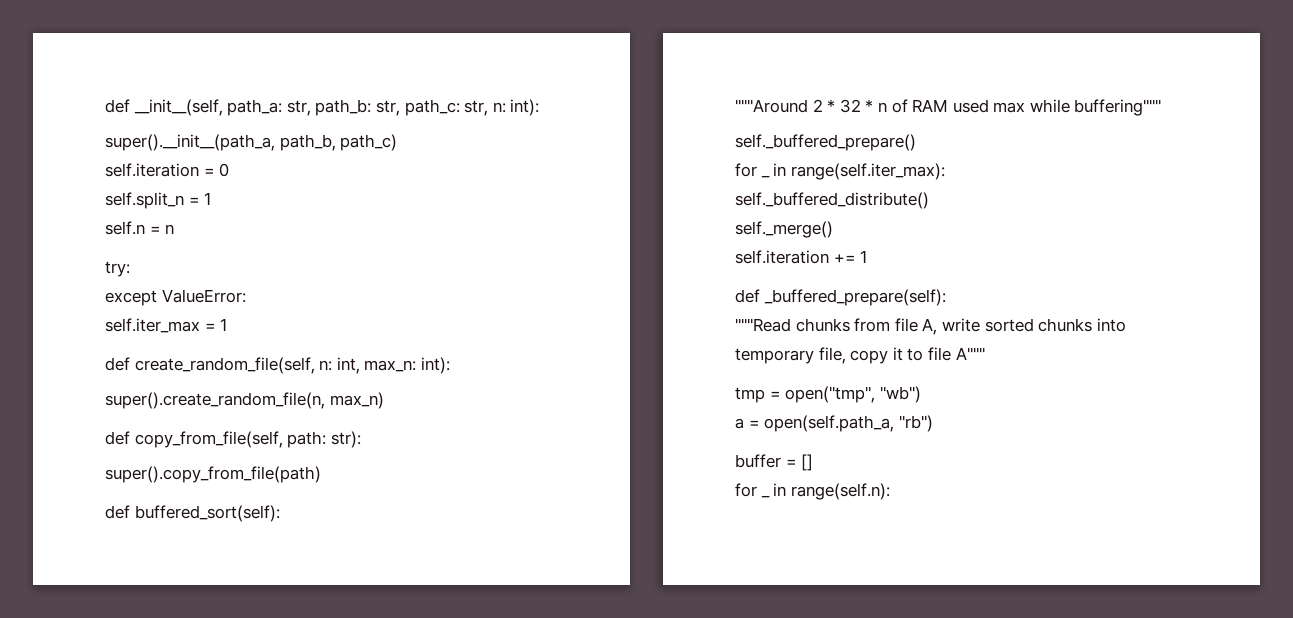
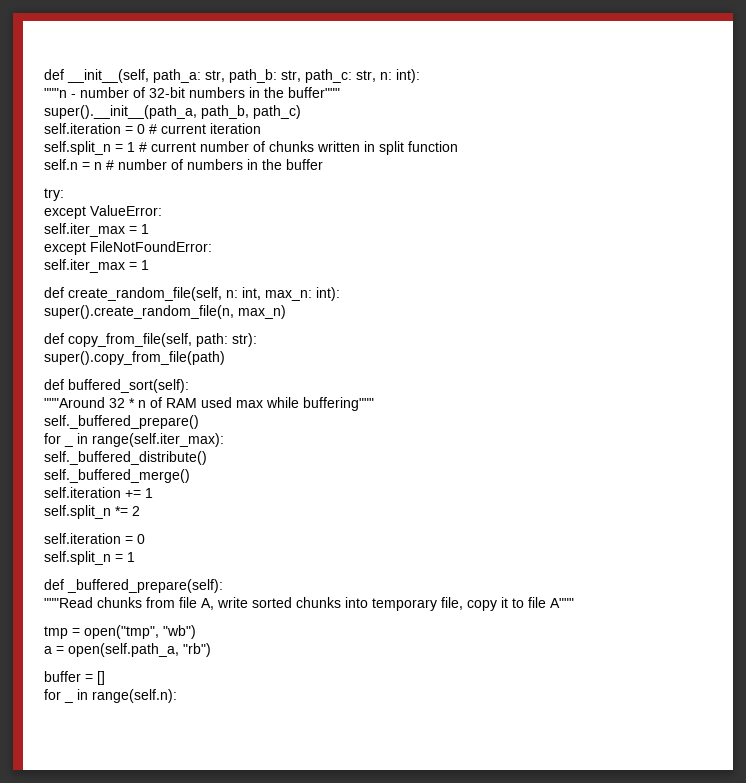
+ """n - number of 32-bit numbers in the buffer"""
- self.iteration = 0
- self.split_n = 1
- self.n = n
+ self.iteration = 0 # current iteration
+ self.split_n = 1 # current number of chunks written in split function
+ self.n = n # number of numbers in the buffer
+ except FileNotFoundError:
+ self.iter_max = 1
- """Around 2 * 32 * n of RAM used max while buffering"""
+ """Around 32 * n of RAM used max while buffering"""
- self._merge()
+ self._buffered_merge()
+ self.split_n *= 2
+ self.iteration = 0
+ self.split_n = 1

